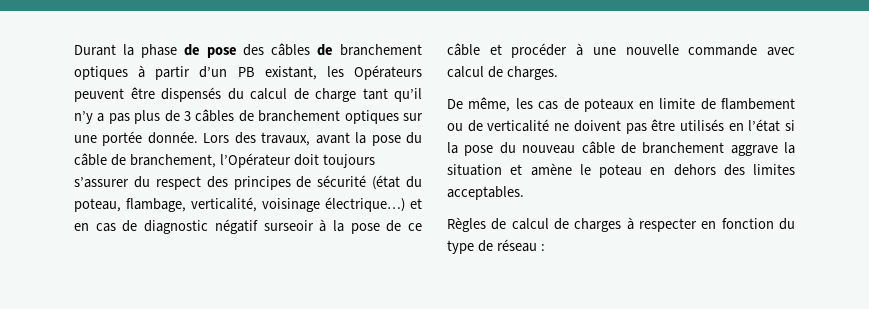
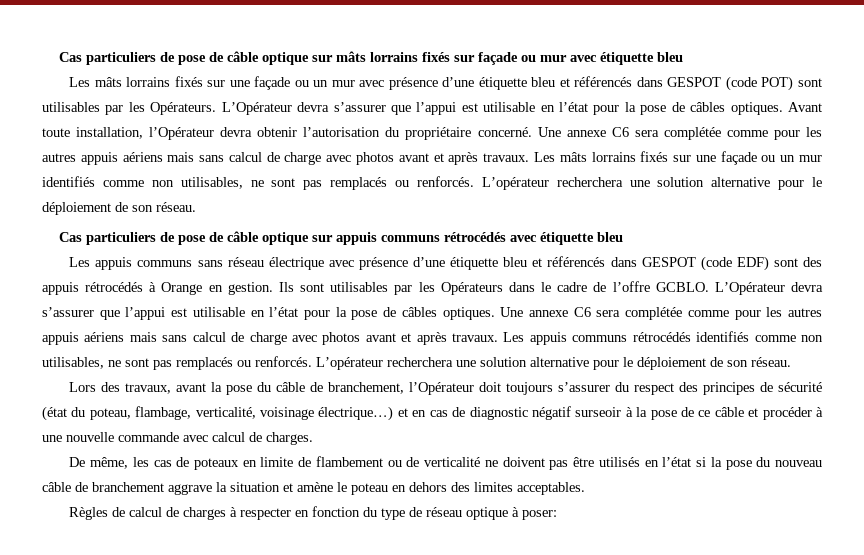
- Durant la phase de pose des câbles de branchement optiques à partir d’un PB existant, les Opérateurs peuvent être dispensés du calcul de charge tant qu’il n’y a pas plus de 3 câbles de branchement optiques sur une portée donnée. Lors des travaux, avant la pose du câble de branchement, l’Opérateur doit toujours s’assurer du respect des principes de sécurité (état du poteau, flambage, verticalité, voisinage électrique…) et en cas de diagnostic négatif surseoir à la pose de ce câble et procéder à une nouvelle commande avec calcul de charges.
+ Cas particuliers de pose de câble optique sur mâts lorrains fixés sur façade ou mur avec étiquette bleu
+ Les mâts lorrains fixés sur une façade ou un mur avec présence d’une étiquette bleu et référencés dans GESPOT (code POT) sont utilisables par les Opérateurs. L’Opérateur devra s’assurer que l’appui est utilisable en l’état pour la pose de câbles optiques. Avant toute installation, l’Opérateur devra obtenir l’autorisation du propriétaire concerné. Une annexe C6 sera complétée comme pour les autres appuis aériens mais sans calcul de charge avec photos avant et après travaux. Les mâts lorrains fixés sur une façade ou un mur identifiés comme non utilisables, ne sont pas remplacés ou renforcés. L’opérateur recherchera une solution alternative pour le déploiement de son réseau.
+ Cas particuliers de pose de câble optique sur appuis communs rétrocédés avec étiquette bleu
+ Les appuis communs sans réseau électrique avec présence d’une étiquette bleu et référencés dans GESPOT (code EDF) sont des appuis rétrocédés à Orange en gestion. Ils sont utilisables par les Opérateurs dans le cadre de l’offre GCBLO. L’Opérateur devra s’assurer que l’appui est utilisable en l’état pour la pose de câbles optiques. Une annexe C6 sera complétée comme pour les autres appuis aériens mais sans calcul de charge avec photos avant et après travaux. Les appuis communs rétrocédés identifiés comme non utilisables, ne sont pas remplacés ou renforcés. L’opérateur recherchera une solution alternative pour le déploiement de son réseau.
+ Lors des travaux, avant la pose du câble de branchement, l’Opérateur doit toujours s’assurer du respect des principes de sécurité (état du poteau, flambage, verticalité, voisinage électrique…) et en cas de diagnostic négatif surseoir à la pose de ce câble et procéder à une nouvelle commande avec calcul de charges.
- Règles de calcul de charges à respecter en fonction du type de réseau :
+ Règles de calcul de charges à respecter en fonction du type de réseau optique à poser:

